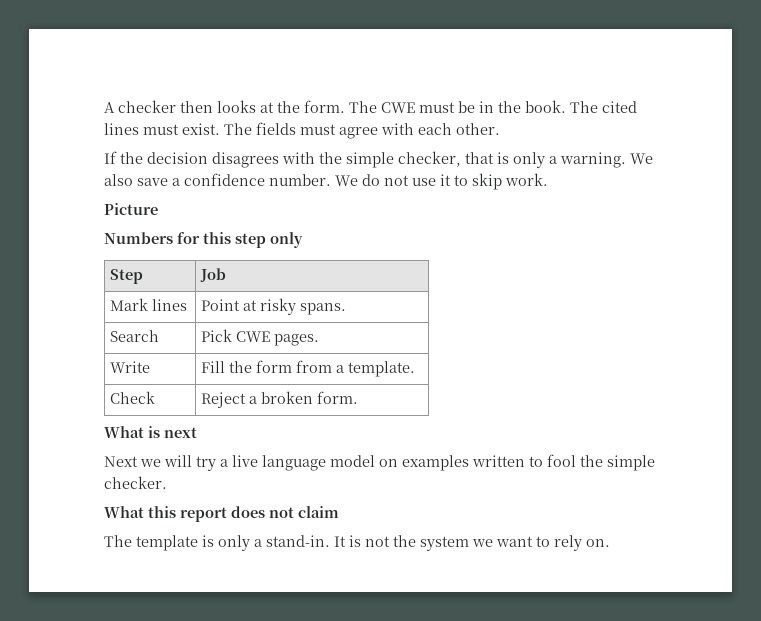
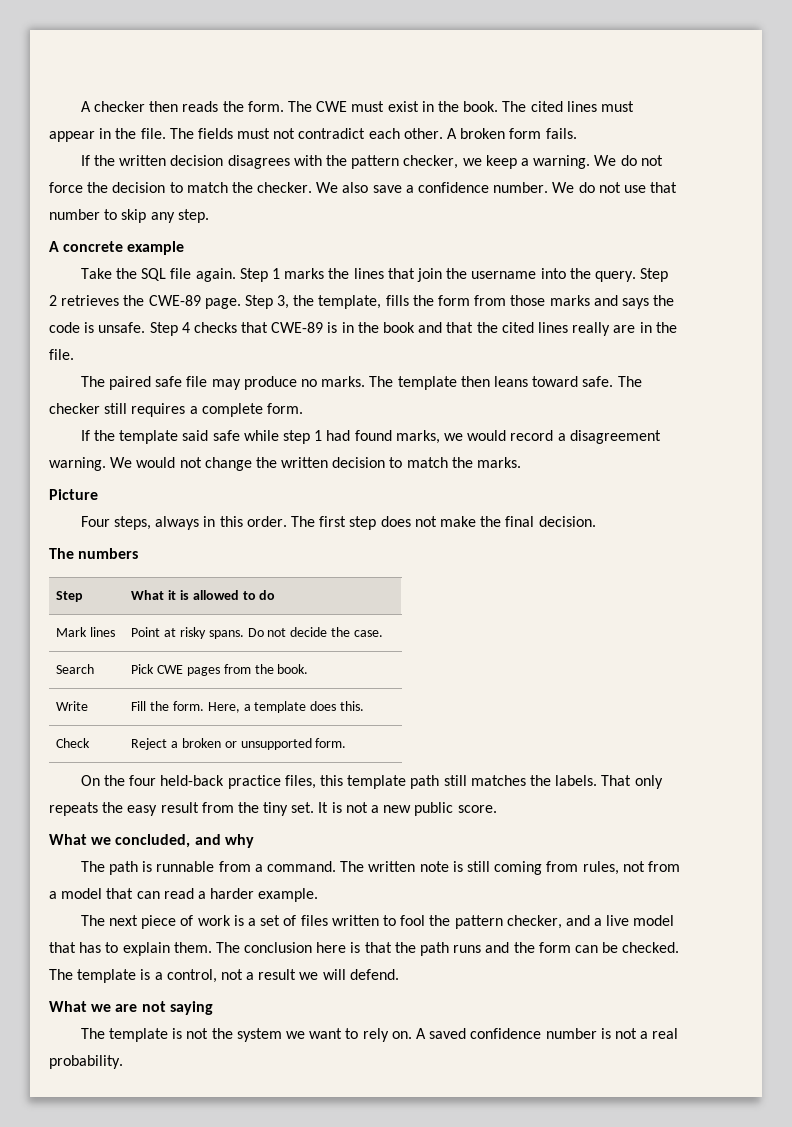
- A checker then looks at the form.
+ A checker then reads the form.
- The CWE must be in the book.
+ The CWE must exist in the book.
- The cited lines must exist.
+ The cited lines must appear in the file.
- The fields must agree with each other.
- If the decision disagrees with the simple checker, that is only a warning.
+ The fields must not contradict each other. A broken form fails.
+ If the written decision disagrees with the pattern checker, we keep a warning. We do not force the decision to match the checker.
- We do not use it to skip work.
+ We do not use that number to skip any step.
+ A concrete example
+ Take the SQL file again. Step 1 marks the lines that join the username into the query. Step 2 retrieves the CWE-89 page. Step 3, the template, fills the form from those marks and says the code is unsafe. Step 4 checks that CWE-89 is in the book and that the cited lines really are in the file.
+ The paired safe file may produce no marks. The template then leans toward safe. The checker still requires a complete form.
+ If the template said safe while step 1 had found marks, we would record a disagreement warning. We would not change the written decision to match the marks.
  Picture
- Numbers for this step only
- Step | Job
+ Four steps, always in this order. The first step does not make the final decision.
+ The numbers
+ Step | What it is allowed to do
- Mark lines | Point at risky spans.
+ Mark lines | Point at risky spans. Do not decide the case.
- Search | Pick CWE pages.
+ Search | Pick CWE pages from the book.
- Write | Fill the form from a template.
+ Write | Fill the form. Here, a template does this.
- Check | Reject a broken form.
- What is next
- Next we will try a live language model on examples written to fool the simple checker.
- What this report does not claim
- The template is only a stand-in. It is not the system we want to rely on.
+ Check | Reject a broken or unsupported form.
+ On the four held-back practice files, this template path still matches the labels. That only repeats the easy result from the tiny set. It is not a new public score.
+ What we concluded, and why
+ The path is runnable from a command. The written note is still coming from rules, not from a model that can read a harder example.
+ The next piece of work is a set of files written to fool the pattern checker, and a live model that has to explain them. The conclusion here is that the path runs and the form can be checked. The template is a control, not a result we will defend.
+ What we are not saying
+ The template is not the system we want to rely on.
+ A saved confidence number is not a real probability.

